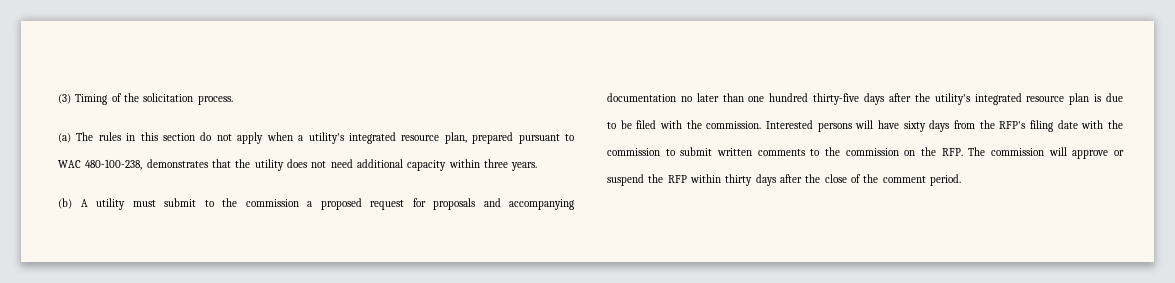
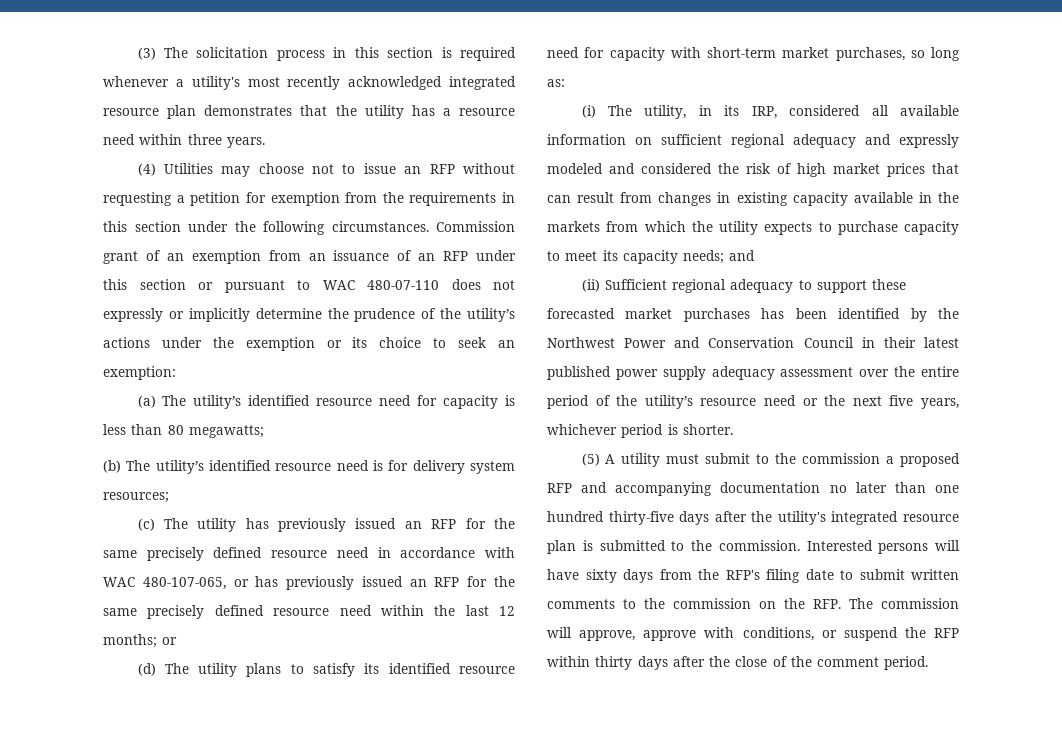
- (3) Timing of the solicitation process.
- (a) The rules in this section do not apply when a utility's integrated resource plan, prepared pursuant to WAC 480-100-238, demonstrates that the utility does not need additional capacity within three years.
- (b) A utility must submit to the commission a proposed request for proposals and accompanying documentation no later than one hundred thirty-five days after the utility's integrated resource plan is due to be filed with the commission.
+ (3) The solicitation process in this section is required whenever a utility's most recently acknowledged integrated resource plan demonstrates that the utility has a resource need within three years.
+ (4) Utilities may choose not to issue an RFP without requesting a petition for exemption from the requirements in this section under the following circumstances. Commission grant of an exemption from an issuance of an RFP under this section or pursuant to WAC 480-07-110 does not expressly or implicitly determine the prudence of the utility’s actions under the exemption or its choice to seek an exemption:
+ (a) The utility’s identified resource need for capacity is less than 80 megawatts;
+ (b) The utility’s identified resource need is for delivery system resources;
+ (c) The utility has previously issued an RFP for the same precisely defined resource need in accordance with WAC 480-107-065, or has previously issued an RFP for the same precisely defined resource need within the last 12 months; or
+ (d) The utility plans to satisfy its identified resource need for capacity with short-term market purchases, so long as:
+ (i) The utility, in its IRP, considered all available information on sufficient regional adequacy and expressly modeled and considered the risk of high market prices that can result from changes in existing capacity available in the markets from which the utility expects to purchase capacity to meet its capacity needs; and
+ (ii) Sufficient regional adequacy to support these forecasted market purchases has been identified by the Northwest Power and Conservation Council in their latest published power supply adequacy assessment over the entire period of the utility’s resource need or the next five years, whichever period is shorter.
+ (5) A utility must submit to the commission a proposed RFP and accompanying documentation no later than one hundred thirty-five days after the utility's integrated resource plan is submitted to the commission.
- Interested persons will have sixty days from the RFP's filing date with the commission to submit written comments to the commission on the RFP. The commission will approve or suspend the RFP within thirty days after the close of the comment period.
+ Interested persons will have sixty days from the RFP's filing date to submit written comments to the commission on the RFP. The commission will approve, approve with conditions, or suspend the RFP within thirty days after the close of the comment period.

